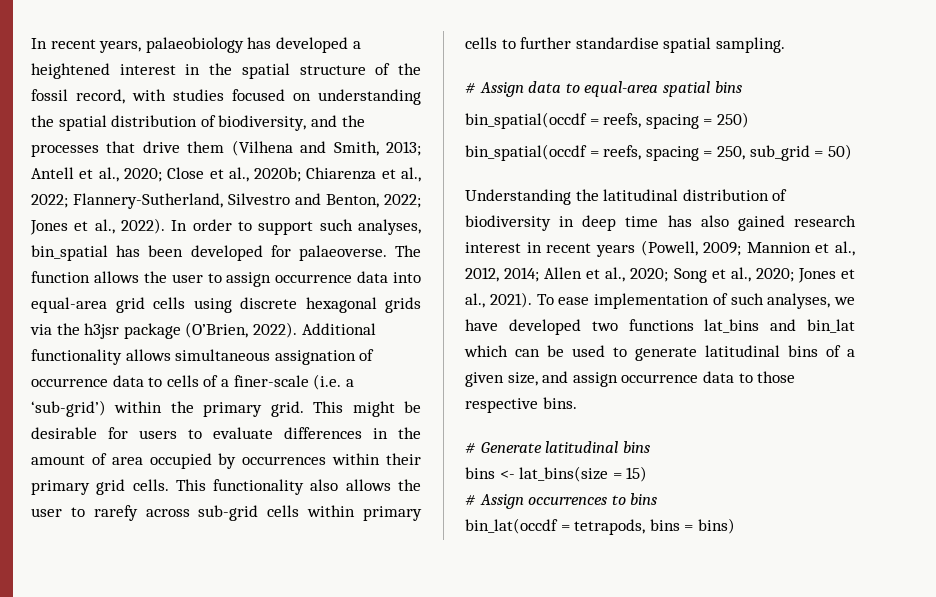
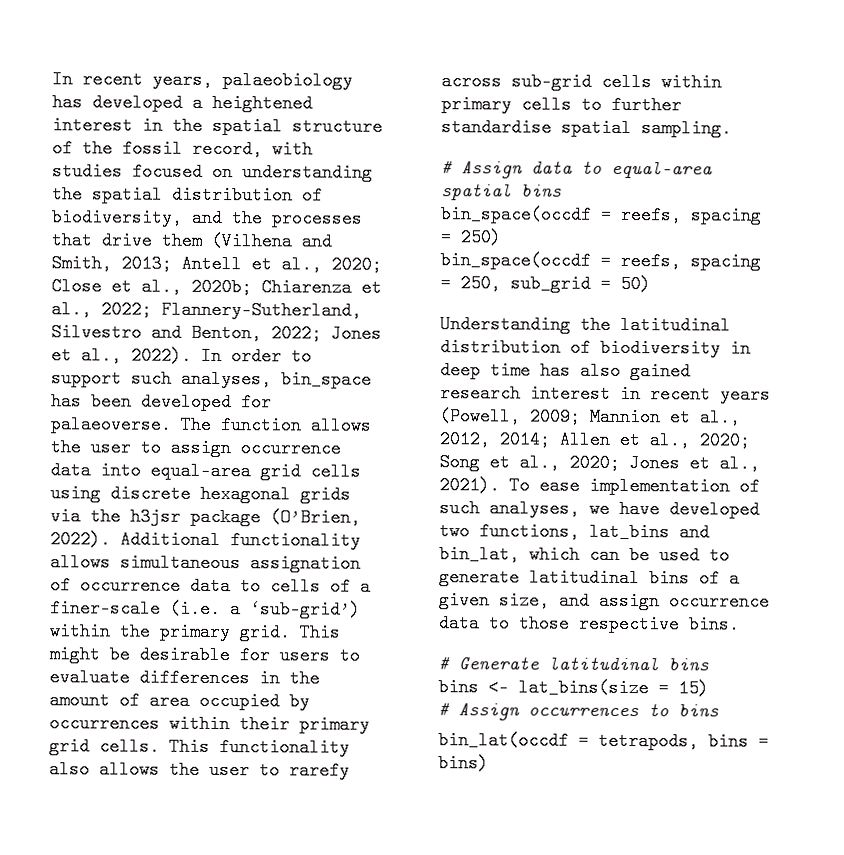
- In order to support such analyses, bin_spatial has been developed for palaeoverse.
+ In order to support such analyses, bin_space has been developed for palaeoverse.
- bin_spatial(occdf = reefs, spacing = 250)
+ bin_space(occdf = reefs, spacing = 250)
- bin_spatial(occdf = reefs, spacing = 250, sub_grid = 50)
+ bin_space(occdf = reefs, spacing = 250, sub_grid = 50)
- To ease implementation of such analyses, we have developed two functions lat_bins and bin_lat which can be used to generate latitudinal bins of a given size, and assign occurrence data to those respective bins.
+ To ease implementation of such analyses, we have developed two functions, lat_bins and bin_lat, which can be used to generate latitudinal bins of a given size, and assign occurrence data to those respective bins.

